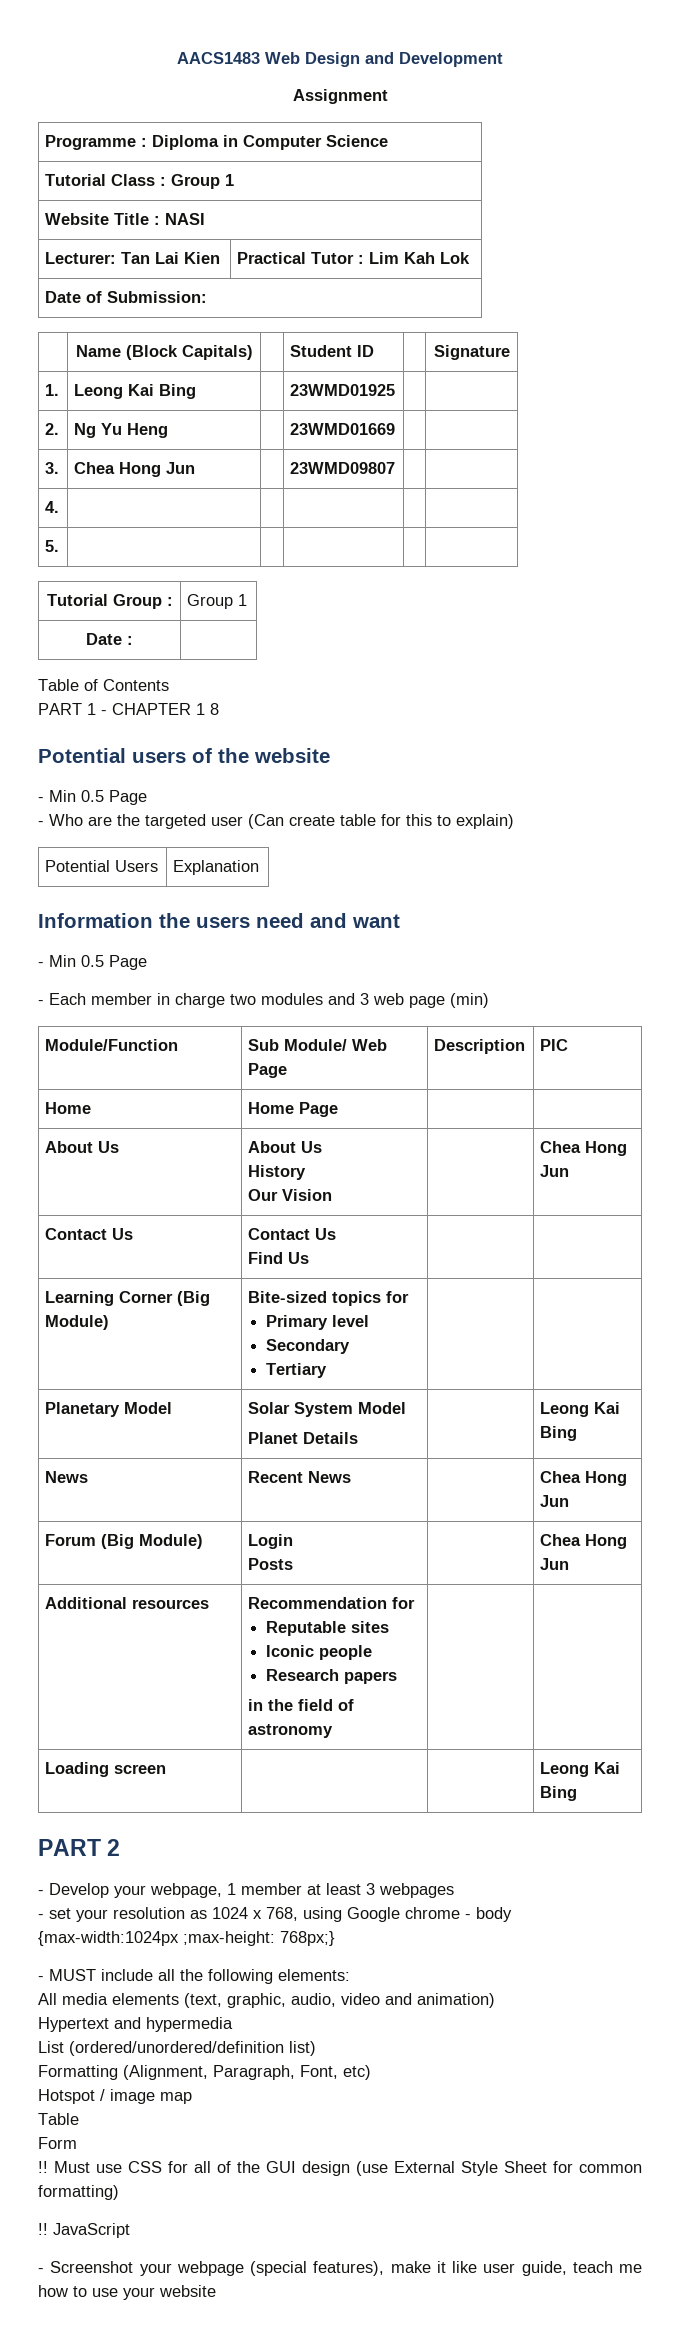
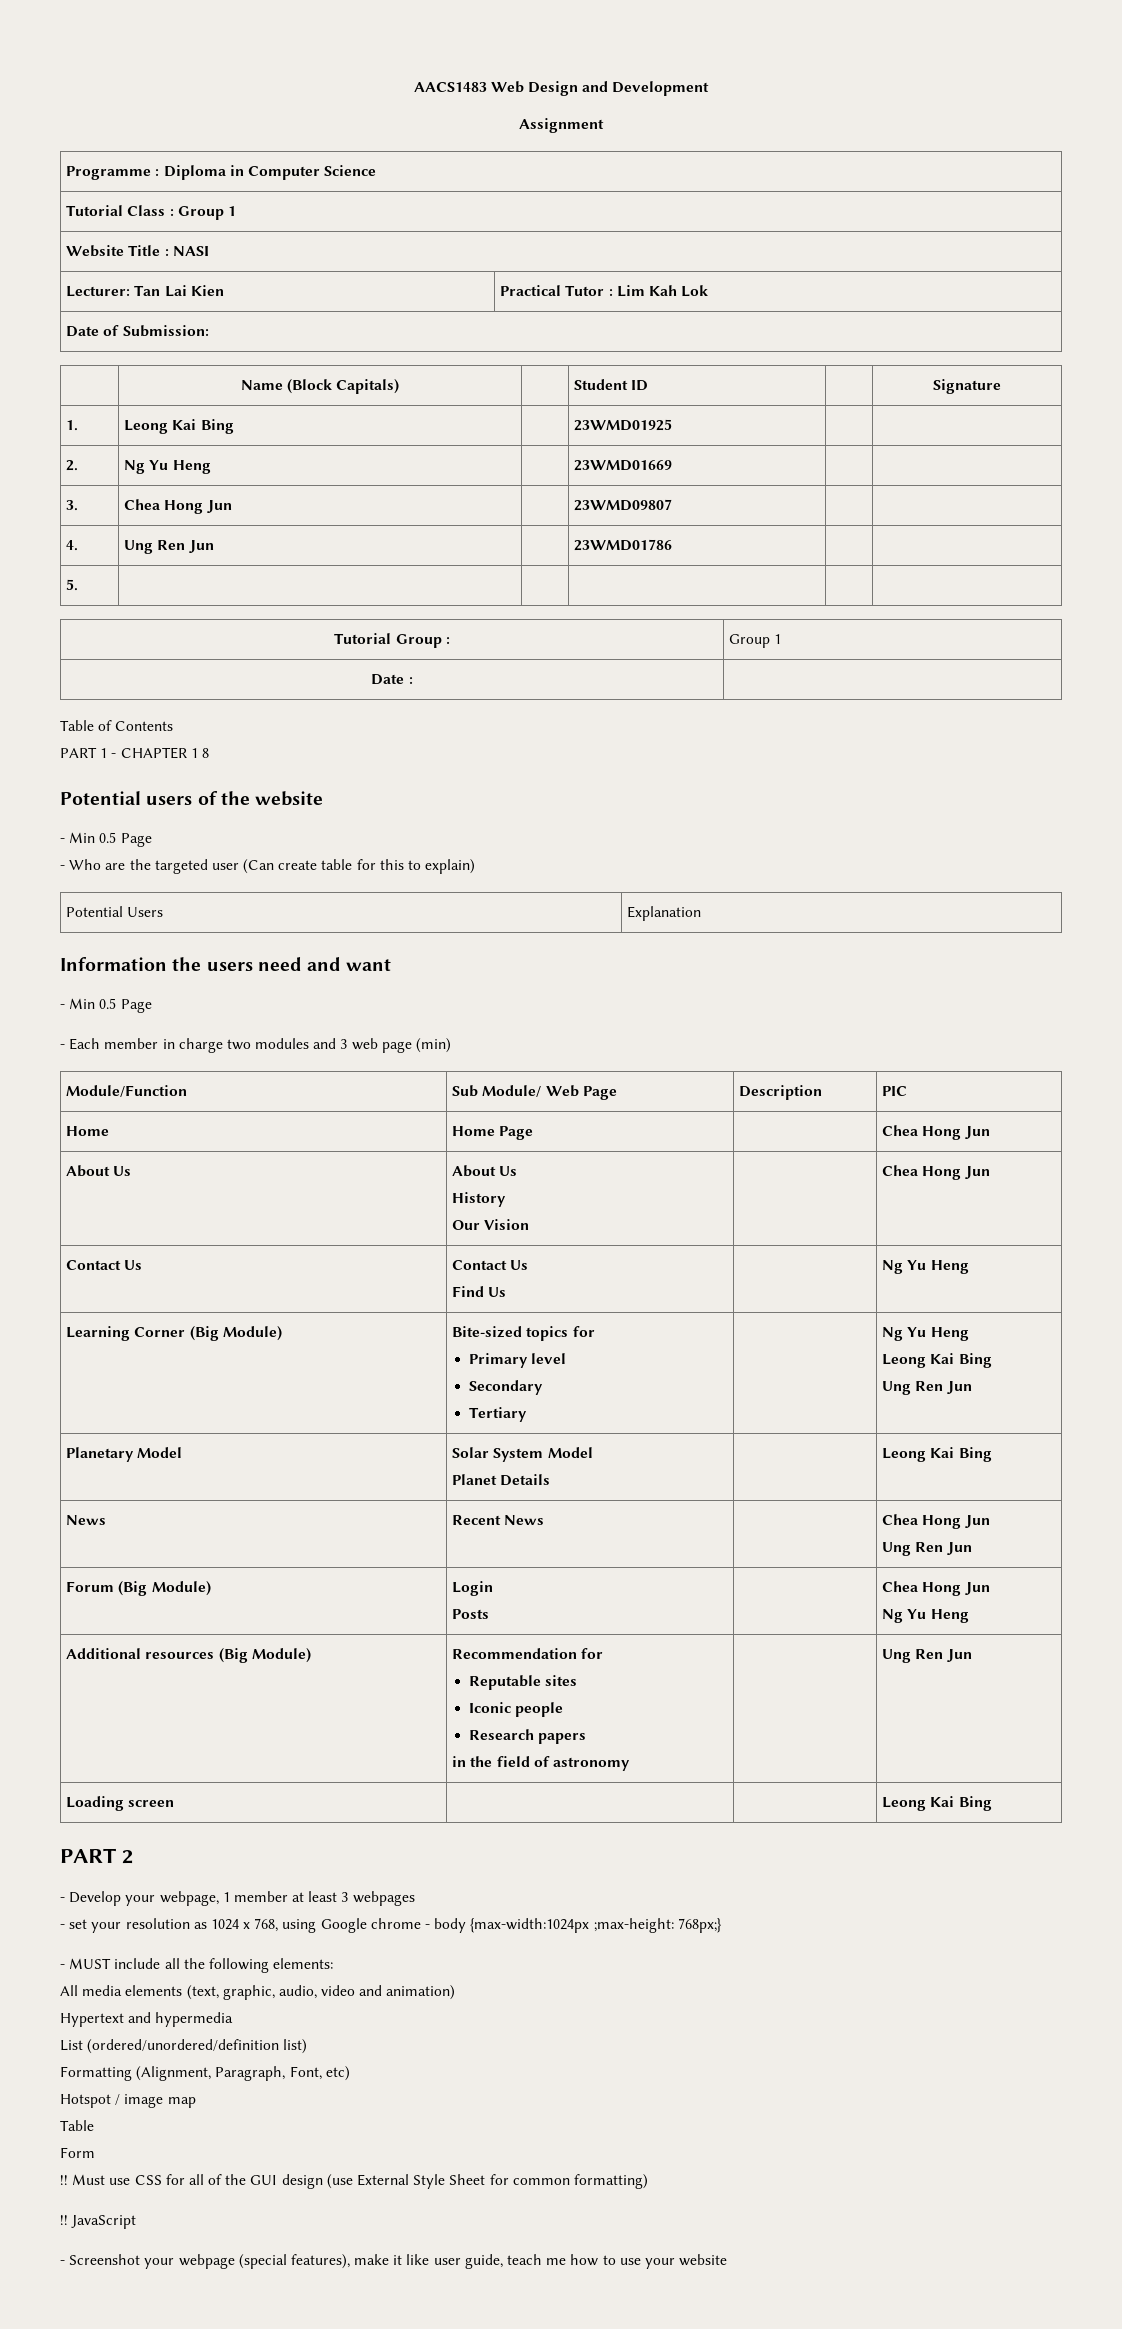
- 4. | | | | |
+ 4. | Ung Ren Jun | | 23WMD01786 | |
- Home | Home Page | |
+ Home | Home Page | | Chea Hong Jun
  Contact Us | Contact Us
- Find Us | |
+ Find Us | | Ng Yu Heng
  Learning Corner (Big Module) | Bite-sized topics for
  Primary level
  Secondary
- Tertiary | |
+ Tertiary | | Ng Yu Heng
+ Leong Kai Bing
+ Ung Ren Jun
  News | Recent News | | Chea Hong Jun
+ Ung Ren Jun
  Forum (Big Module) | Login
  Posts | | Chea Hong Jun
+ Ng Yu Heng
- Additional resources | Recommendation for
+ Additional resources (Big Module) | Recommendation for
  Reputable sites
  Iconic people
  Research papers
- in the field of astronomy | |
+ in the field of astronomy | | Ung Ren Jun

